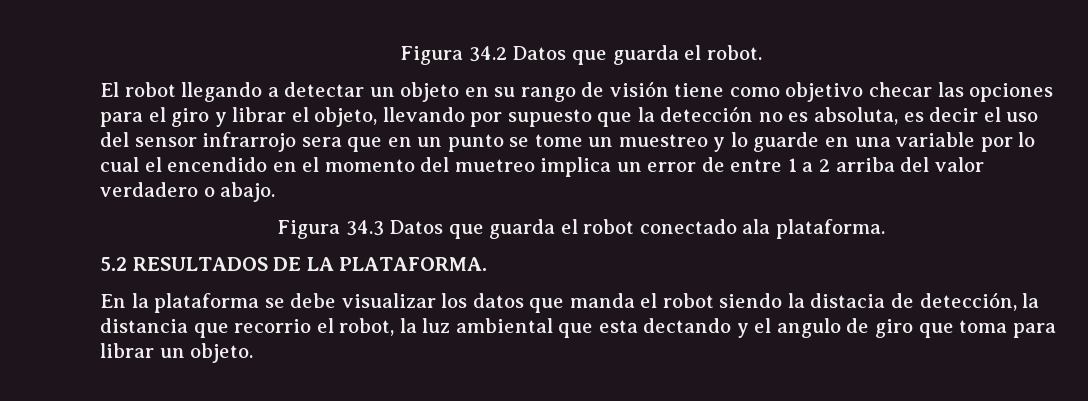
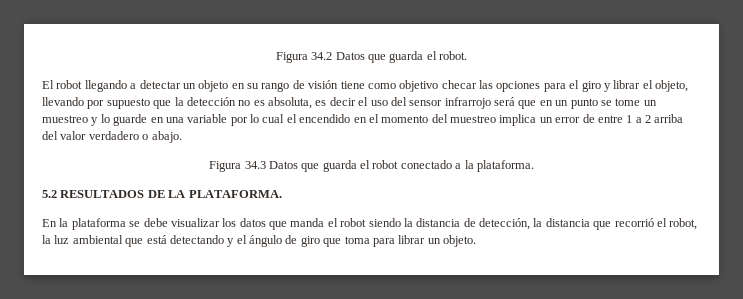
- El robot llegando a detectar un objeto en su rango de visión tiene como objetivo checar las opciones para el giro y librar el objeto, llevando por supuesto que la detección no es absoluta, es decir el uso del sensor infrarrojo sera que en un punto se tome un muestreo y lo guarde en una variable por lo cual el encendido en el momento del muetreo implica un error de entre 1 a 2 arriba del valor verdadero o abajo.
+ El robot llegando a detectar un objeto en su rango de visión tiene como objetivo checar las opciones para el giro y librar el objeto, llevando por supuesto que la detección no es absoluta, es decir el uso del sensor infrarrojo será que en un punto se tome un muestreo y lo guarde en una variable por lo cual el encendido en el momento del muestreo implica un error de entre 1 a 2 arriba del valor verdadero o abajo.
- Figura 34.3 Datos que guarda el robot conectado ala plataforma.
+ Figura 34.3 Datos que guarda el robot conectado a la plataforma.
- En la plataforma se debe visualizar los datos que manda el robot siendo la distacia de detección, la distancia que recorrio el robot, la luz ambiental que esta dectando y el angulo de giro que toma para librar un objeto.
+ En la plataforma se debe visualizar los datos que manda el robot siendo la distancia de detección, la distancia que recorrió el robot, la luz ambiental que está detectando y el ángulo de giro que toma para librar un objeto.

